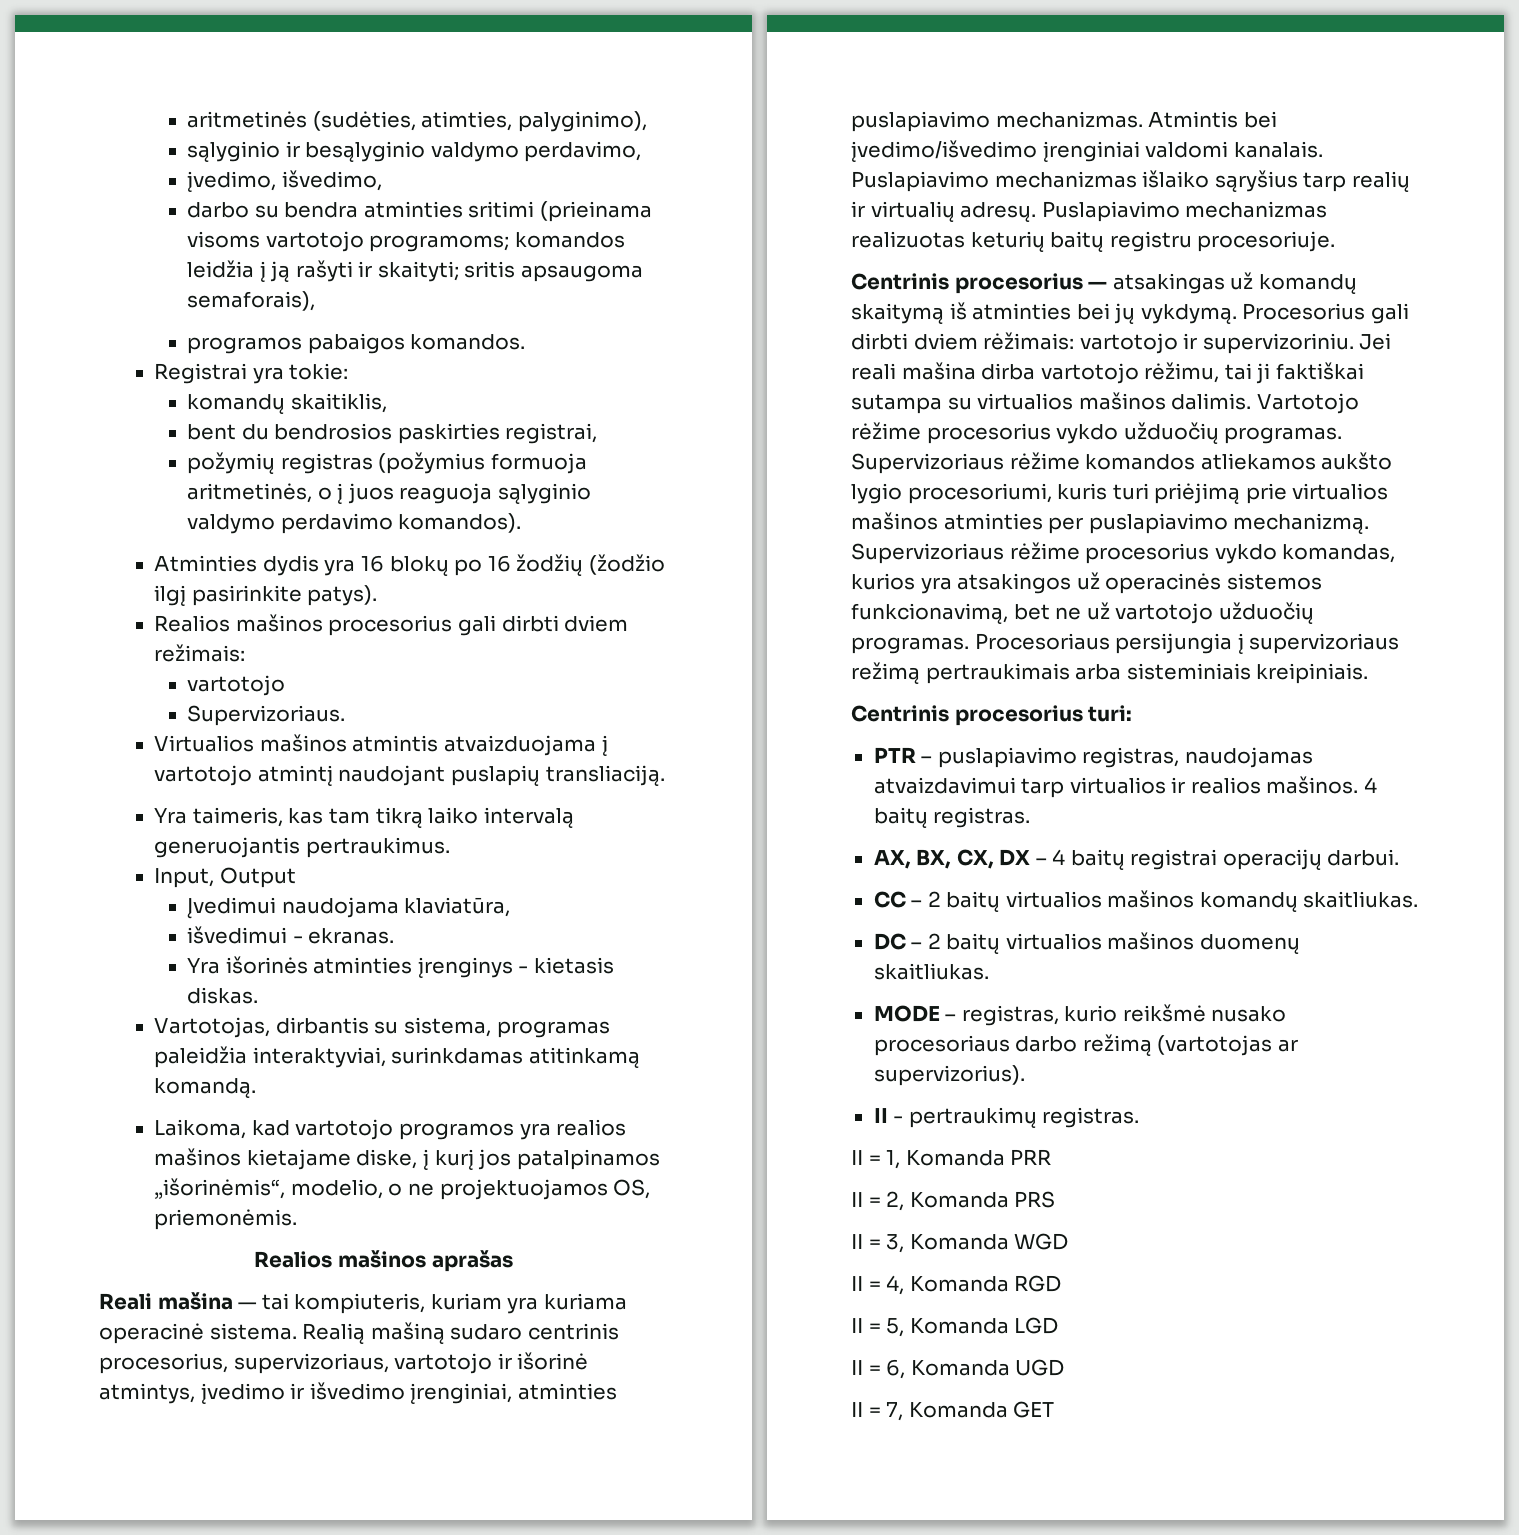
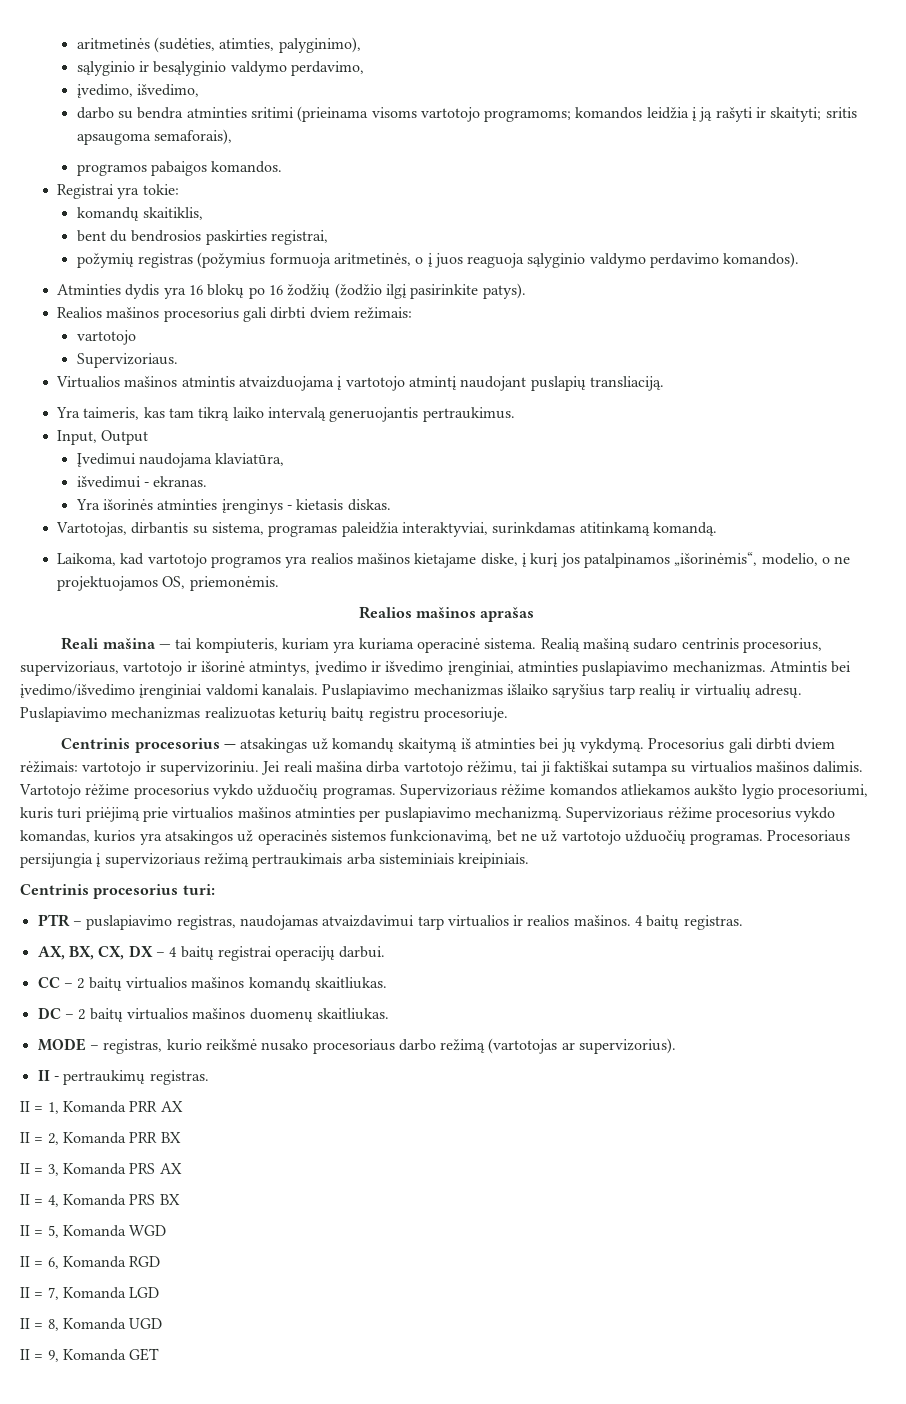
- II = 1, Komanda PRR
+ II = 1, Komanda PRR AX
- II = 2, Komanda PRS
+ II = 2, Komanda PRR BX
- II = 3, Komanda WGD
+ II = 3, Komanda PRS AX
- II = 4, Komanda RGD
+ II = 4, Komanda PRS BX
- II = 5, Komanda LGD
+ II = 5, Komanda WGD
- II = 6, Komanda UGD
+ II = 6, Komanda RGD
- II = 7, Komanda GET
+ II = 7, Komanda LGD
+ II = 8, Komanda UGD
+ II = 9, Komanda GET

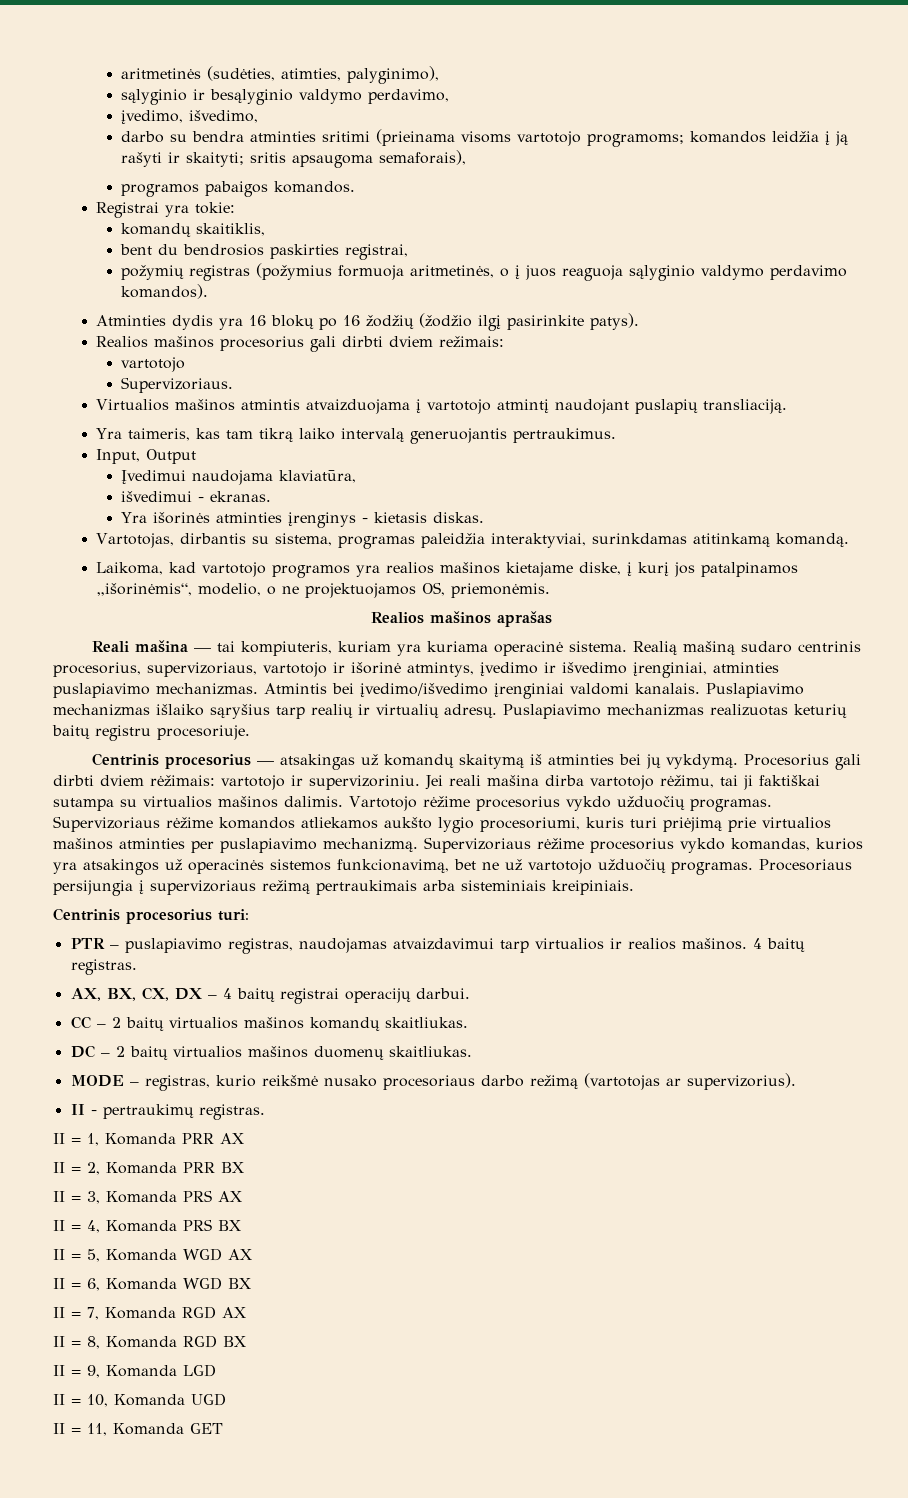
- II = 5, Komanda WGD
+ II = 5, Komanda WGD AX
- II = 6, Komanda RGD
+ II = 6, Komanda WGD BX
- II = 7, Komanda LGD
+ II = 7, Komanda RGD AX
- II = 8, Komanda UGD
+ II = 8, Komanda RGD BX
- II = 9, Komanda GET
+ II = 9, Komanda LGD
+ II = 10, Komanda UGD
+ II = 11, Komanda GET

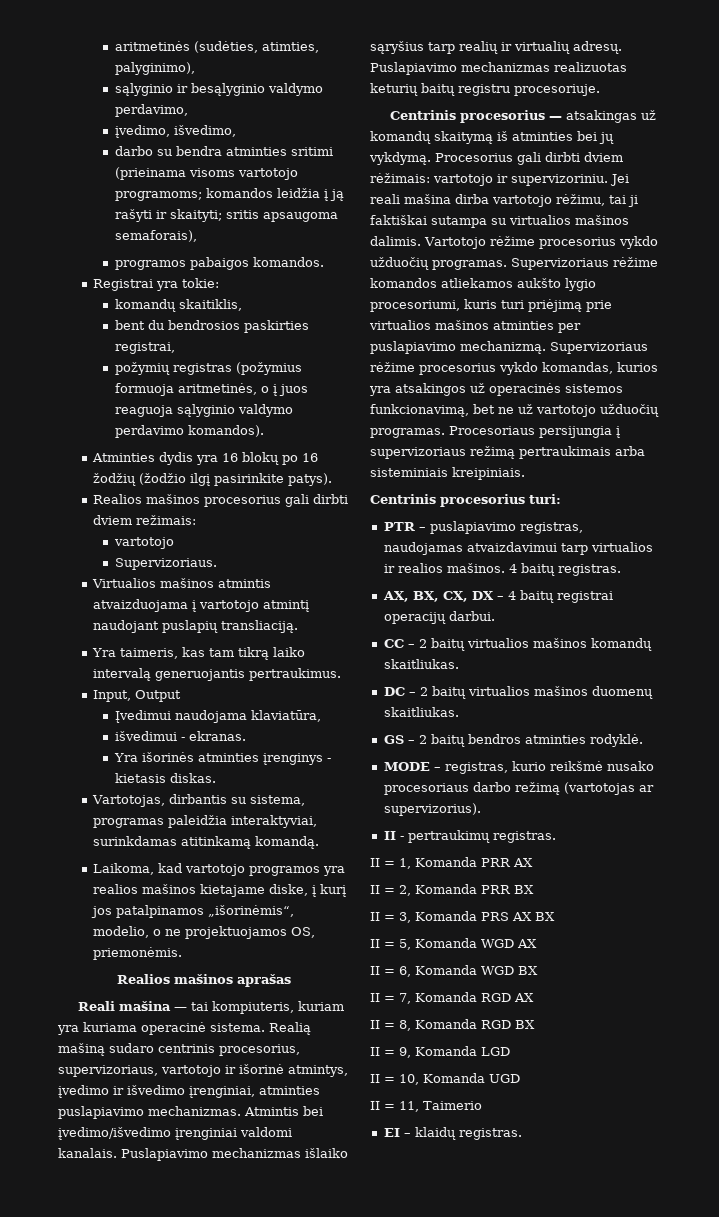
+ GS – 2 baitų bendros atminties rodyklė.
- II = 3, Komanda PRS AX
- II = 4, Komanda PRS BX
+ II = 3, Komanda PRS AX BX
- II = 11, Komanda GET
+ II = 11, Taimerio
+ EI – klaidų registras.

